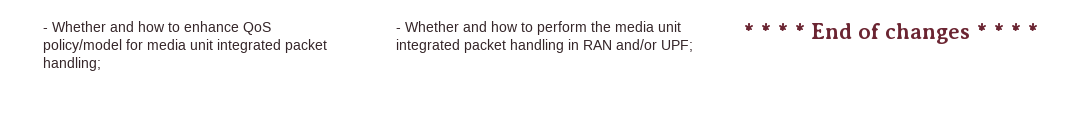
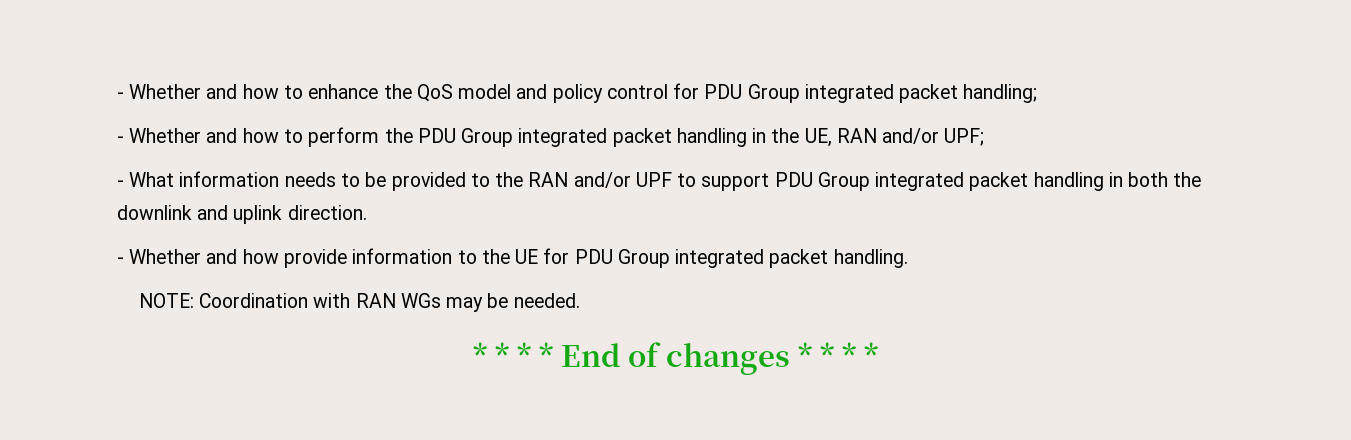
- - Whether and how to enhance QoS policy/model for media unit integrated packet handling;
+ - Whether and how to enhance the QoS model and policy control for PDU Group integrated packet handling;
- - Whether and how to perform the media unit integrated packet handling in RAN and/or UPF;
+ - Whether and how to perform the PDU Group integrated packet handling in the UE, RAN and/or UPF;
+ - What information needs to be provided to the RAN and/or UPF to support PDU Group integrated packet handling in both the downlink and uplink direction.
+ - Whether and how provide information to the UE for PDU Group integrated packet handling.
+ NOTE: Coordination with RAN WGs may be needed.

